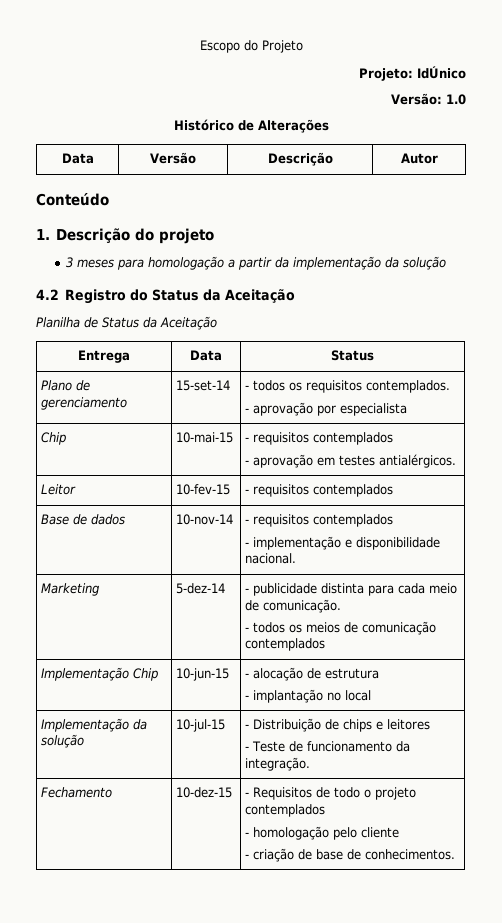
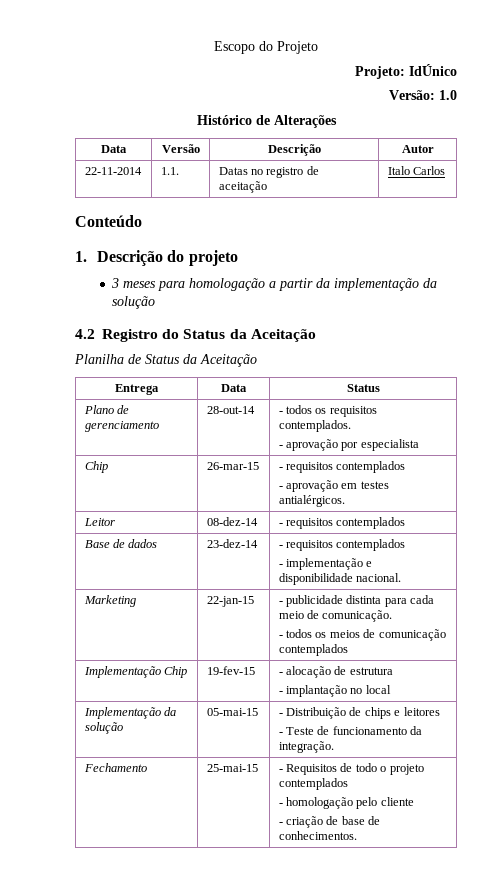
+ 22-11-2014 | 1.1. | Datas no registro de aceitação | Italo Carlos
- Plano de gerenciamento | 15-set-14 | - todos os requisitos contemplados.
+ Plano de gerenciamento | 28-out-14 | - todos os requisitos contemplados.
- Chip | 10-mai-15 | - requisitos contemplados
+ Chip | 26-mar-15 | - requisitos contemplados
- Leitor | 10-fev-15 | - requisitos contemplados
+ Leitor | 08-dez-14 | - requisitos contemplados
- Base de dados | 10-nov-14 | - requisitos contemplados
+ Base de dados | 23-dez-14 | - requisitos contemplados
- Marketing | 5-dez-14 | - publicidade distinta para cada meio de comunicação.
+ Marketing | 22-jan-15 | - publicidade distinta para cada meio de comunicação.
- Implementação Chip | 10-jun-15 | - alocação de estrutura
+ Implementação Chip | 19-fev-15 | - alocação de estrutura
- Implementação da solução | 10-jul-15 | - Distribuição de chips e leitores
+ Implementação da solução | 05-mai-15 | - Distribuição de chips e leitores
- Fechamento | 10-dez-15 | - Requisitos de todo o projeto contemplados
+ Fechamento | 25-mai-15 | - Requisitos de todo o projeto contemplados

